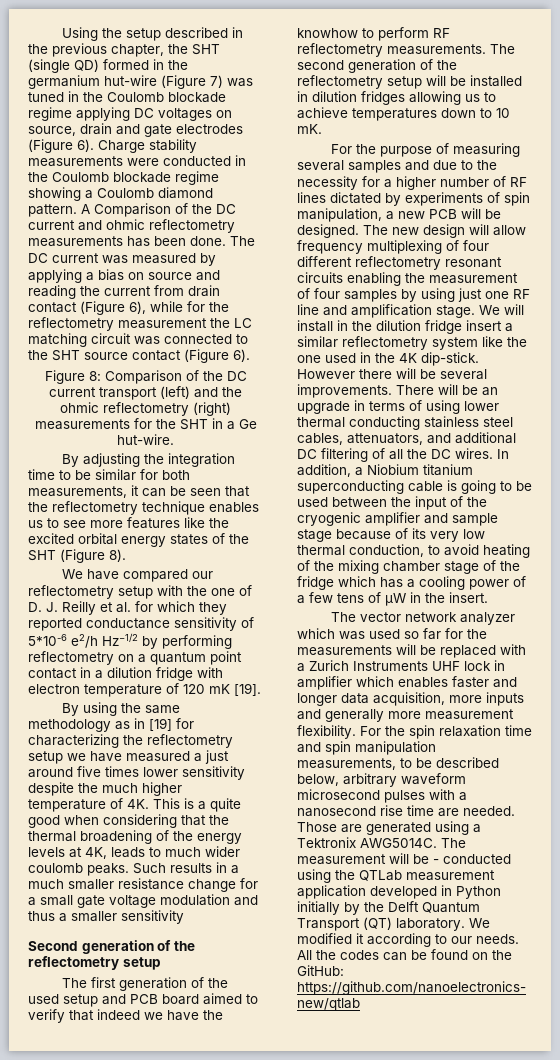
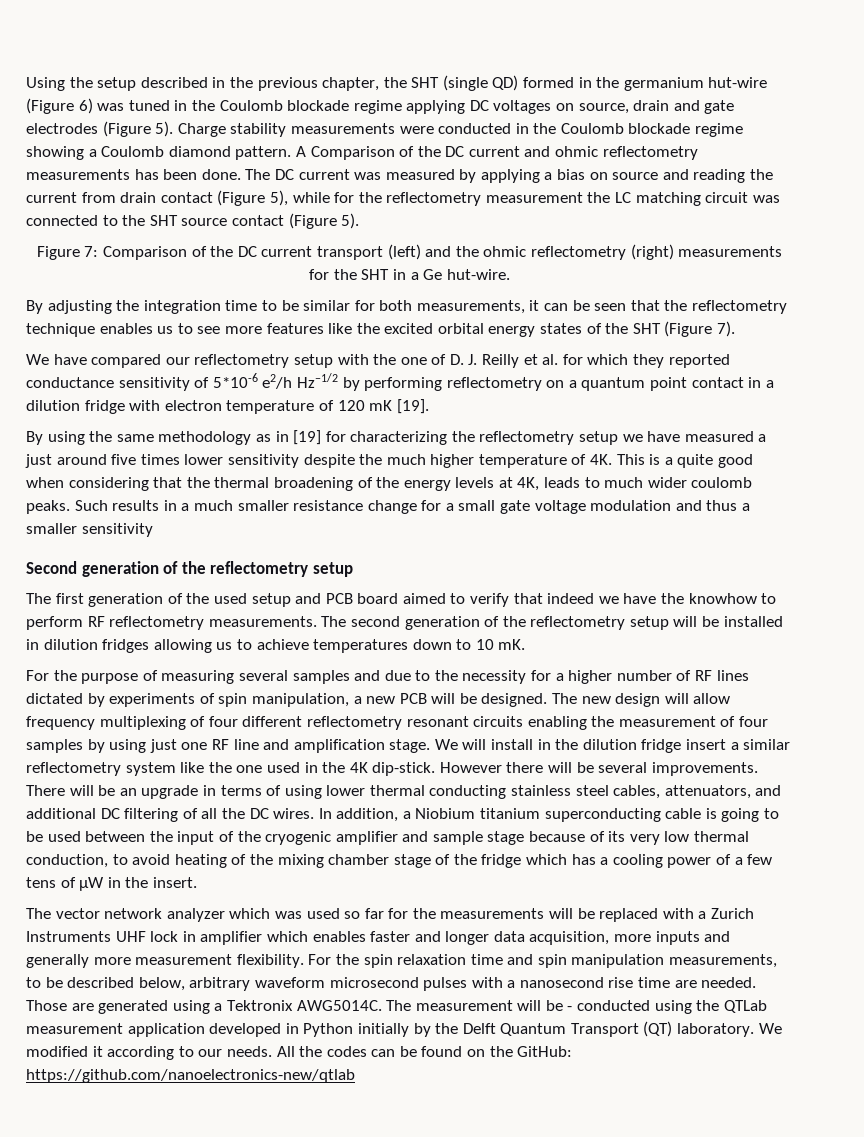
- Using the setup described in the previous chapter, the SHT (single QD) formed in the germanium hut-wire (Figure 7) was tuned in the Coulomb blockade regime applying DC voltages on source, drain and gate electrodes (Figure 6).
+ Using the setup described in the previous chapter, the SHT (single QD) formed in the germanium hut-wire (Figure 6) was tuned in the Coulomb blockade regime applying DC voltages on source, drain and gate electrodes (Figure 5).
- The DC current was measured by applying a bias on source and reading the current from drain contact (Figure 6), while for the reflectometry measurement the LC matching circuit was connected to the SHT source contact (Figure 6).
+ The DC current was measured by applying a bias on source and reading the current from drain contact (Figure 5), while for the reflectometry measurement the LC matching circuit was connected to the SHT source contact (Figure 5).
- Figure 8: Comparison of the DC current transport (left) and the ohmic reflectometry (right) measurements for the SHT in a Ge hut-wire.
+ Figure 7: Comparison of the DC current transport (left) and the ohmic reflectometry (right) measurements for the SHT in a Ge hut-wire.
- By adjusting the integration time to be similar for both measurements, it can be seen that the reflectometry technique enables us to see more features like the excited orbital energy states of the SHT (Figure 8).
+ By adjusting the integration time to be similar for both measurements, it can be seen that the reflectometry technique enables us to see more features like the excited orbital energy states of the SHT (Figure 7).

